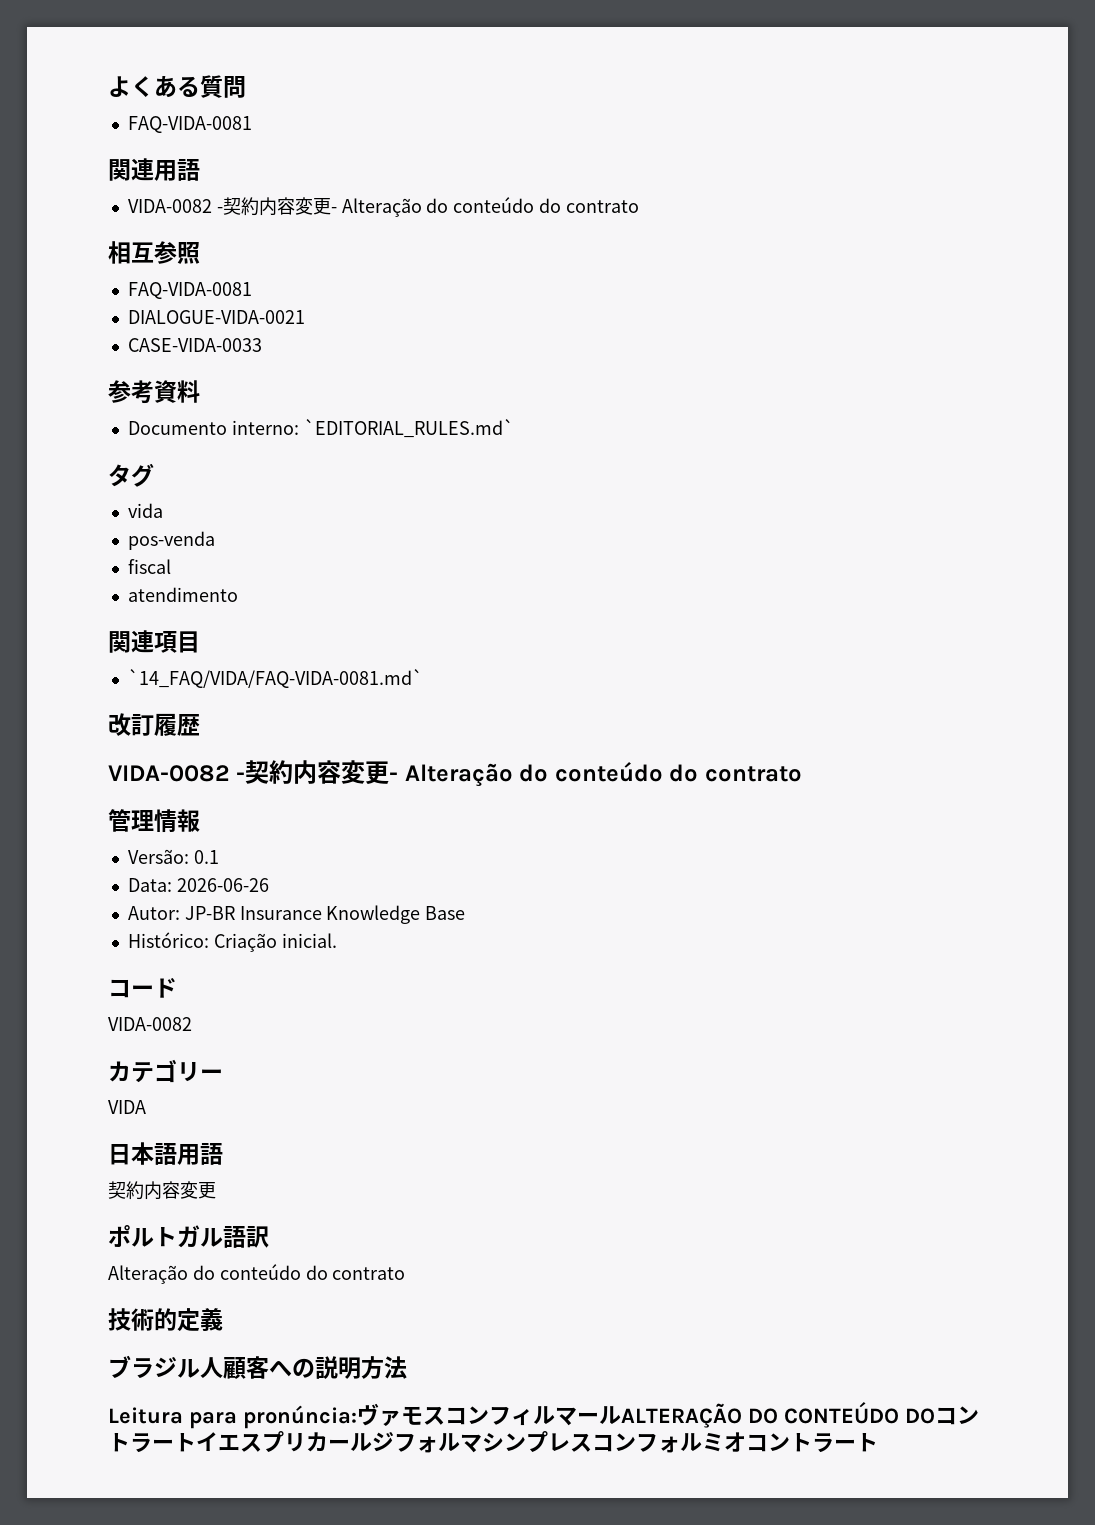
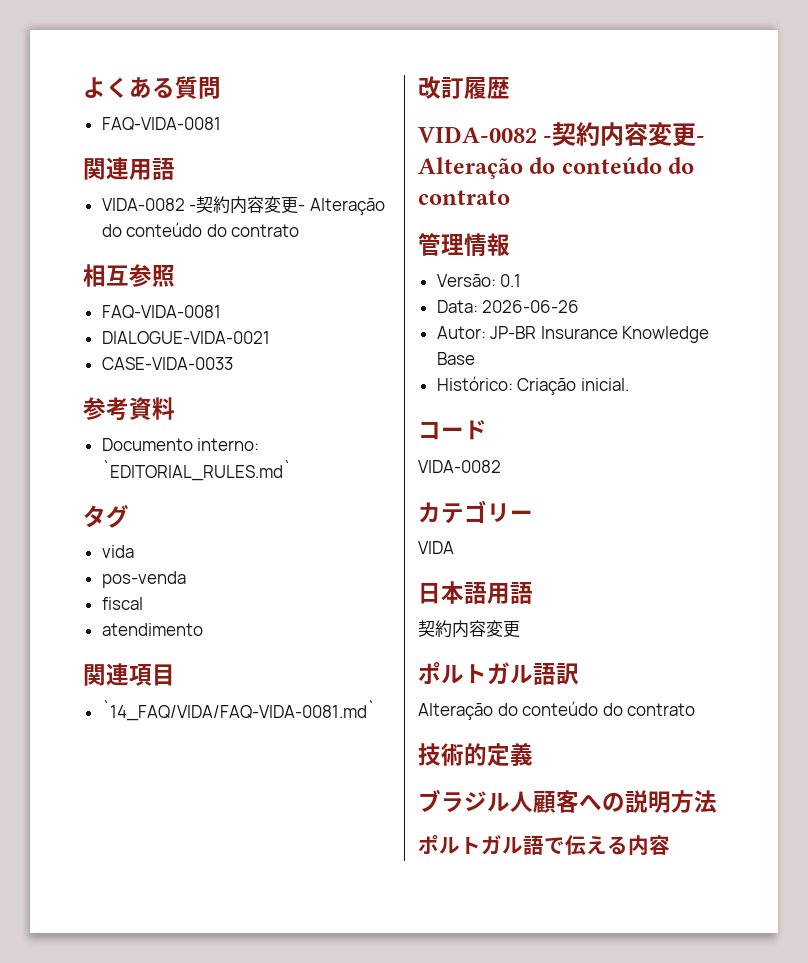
- Leitura para pronúncia:ヴァモスコンフィルマールALTERAÇÃO DO CONTEÚDO DOコントラートイエスプリカールジフォルマシンプレスコンフォルミオコントラート
+ ポルトガル語で伝える内容

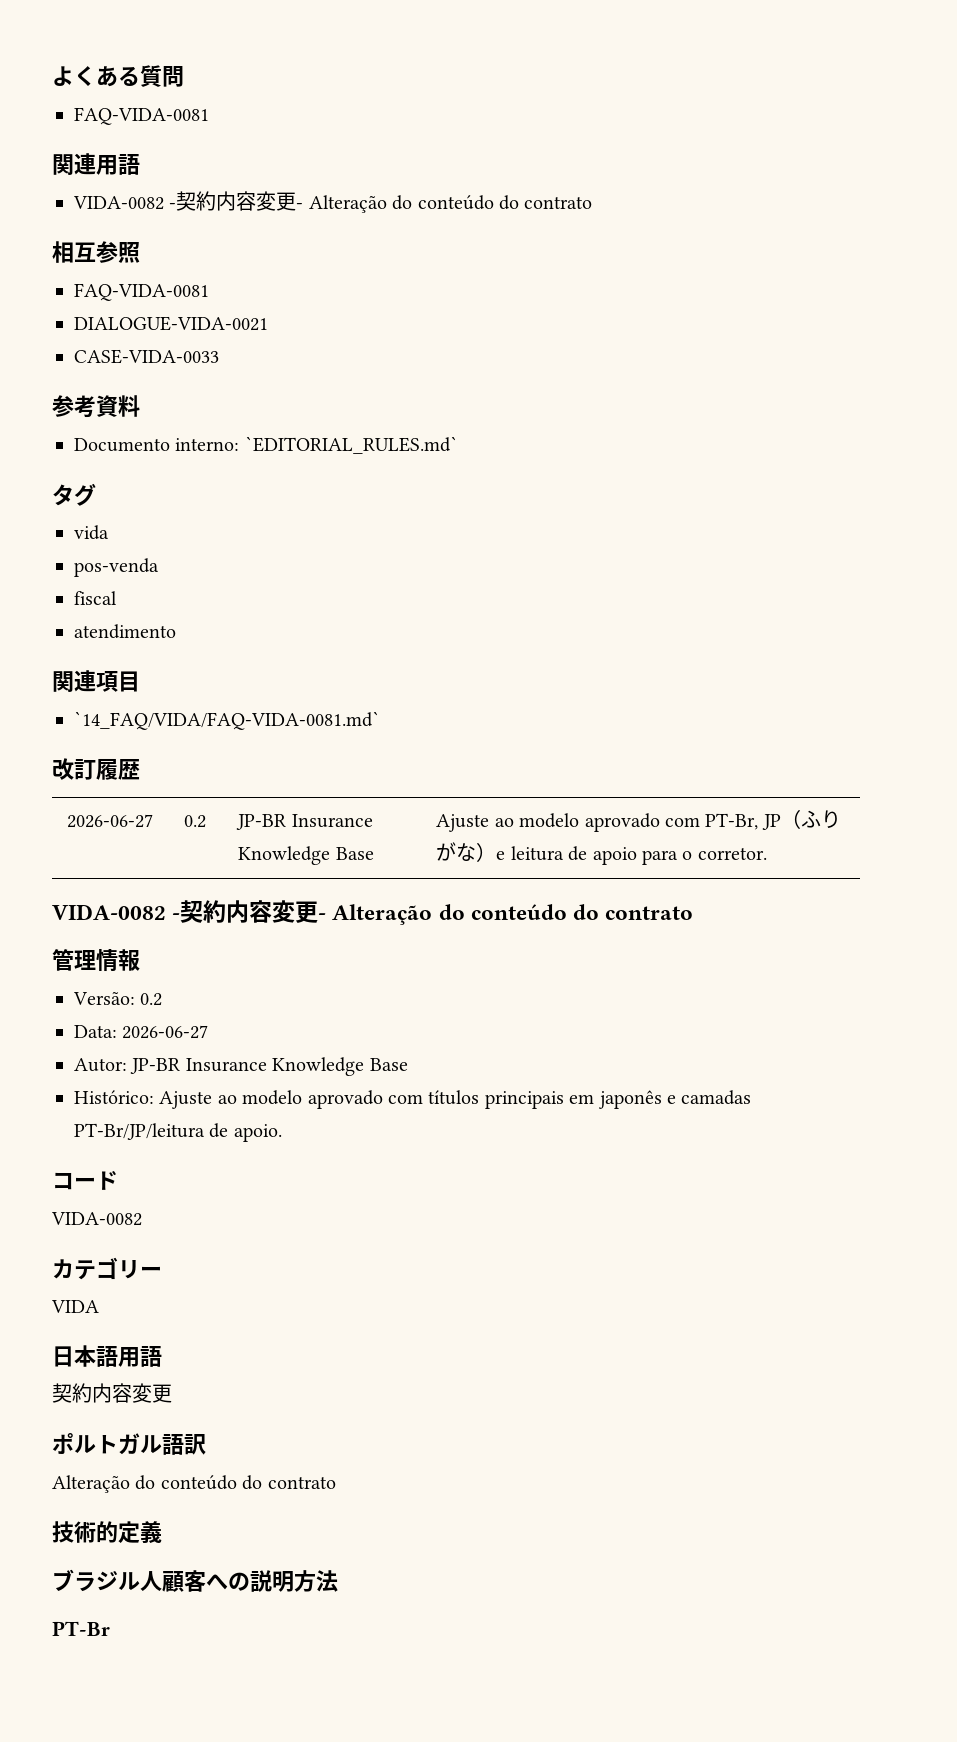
+ 2026-06-27 | 0.2 | JP-BR Insurance Knowledge Base | Ajuste ao modelo aprovado com PT-Br, JP（ふりがな）e leitura de apoio para o corretor.
- Versão: 0.1
+ Versão: 0.2
- Data: 2026-06-26
+ Data: 2026-06-27
- Histórico: Criação inicial.
+ Histórico: Ajuste ao modelo aprovado com títulos principais em japonês e camadas PT-Br/JP/leitura de apoio.
- ポルトガル語で伝える内容
+ PT-Br

